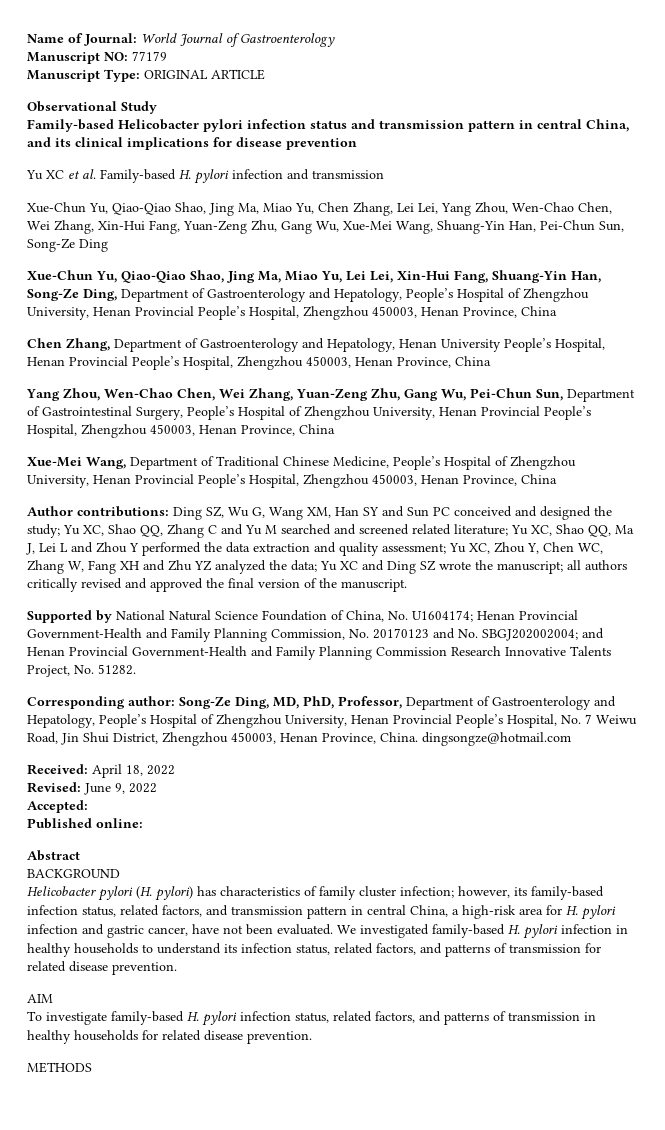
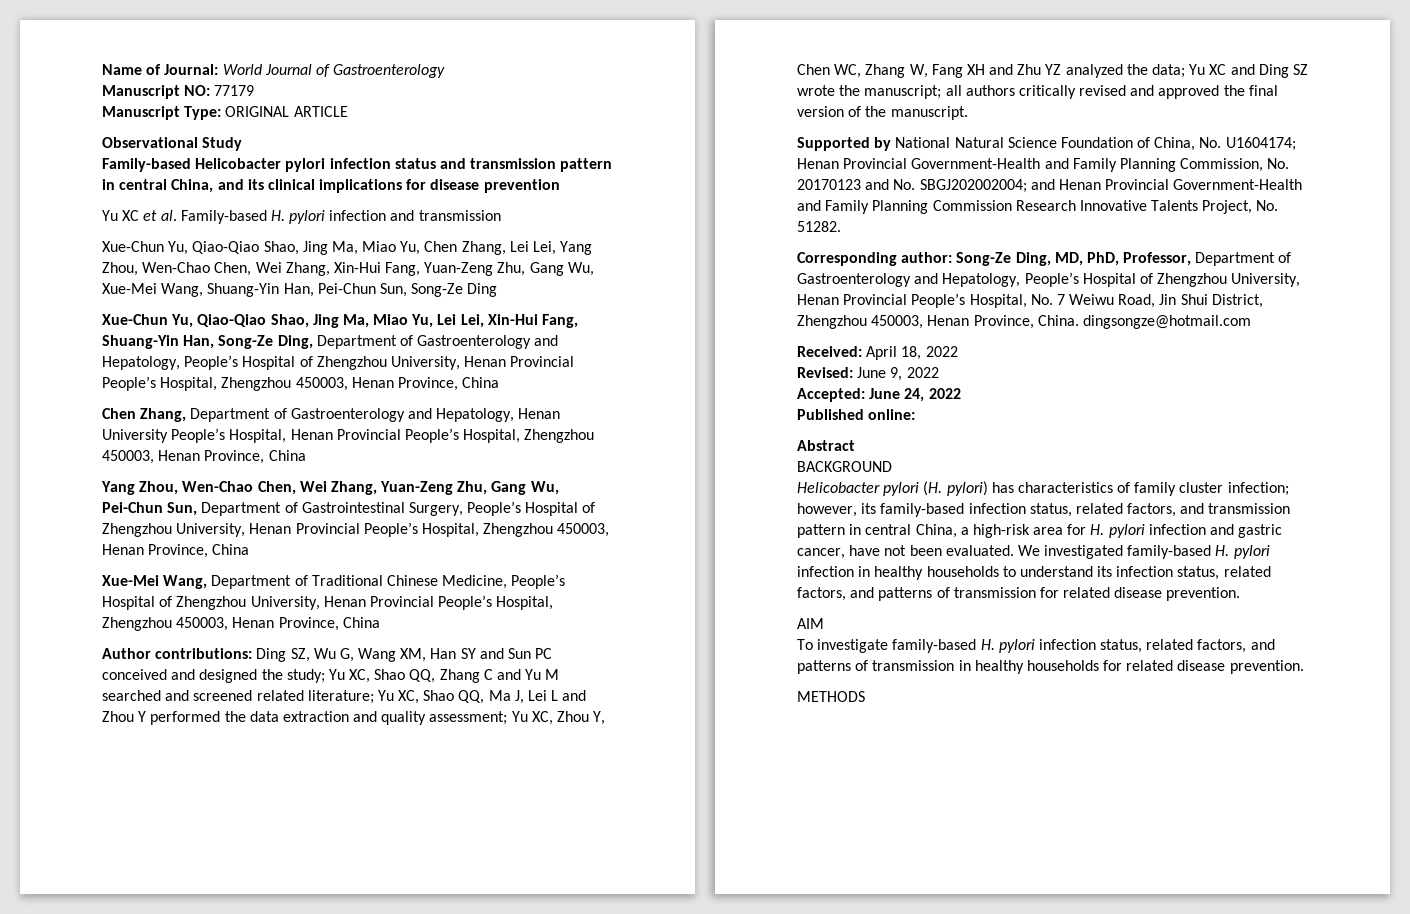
- Accepted:
+ Accepted: June 24, 2022

